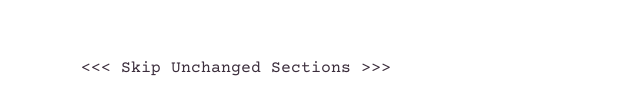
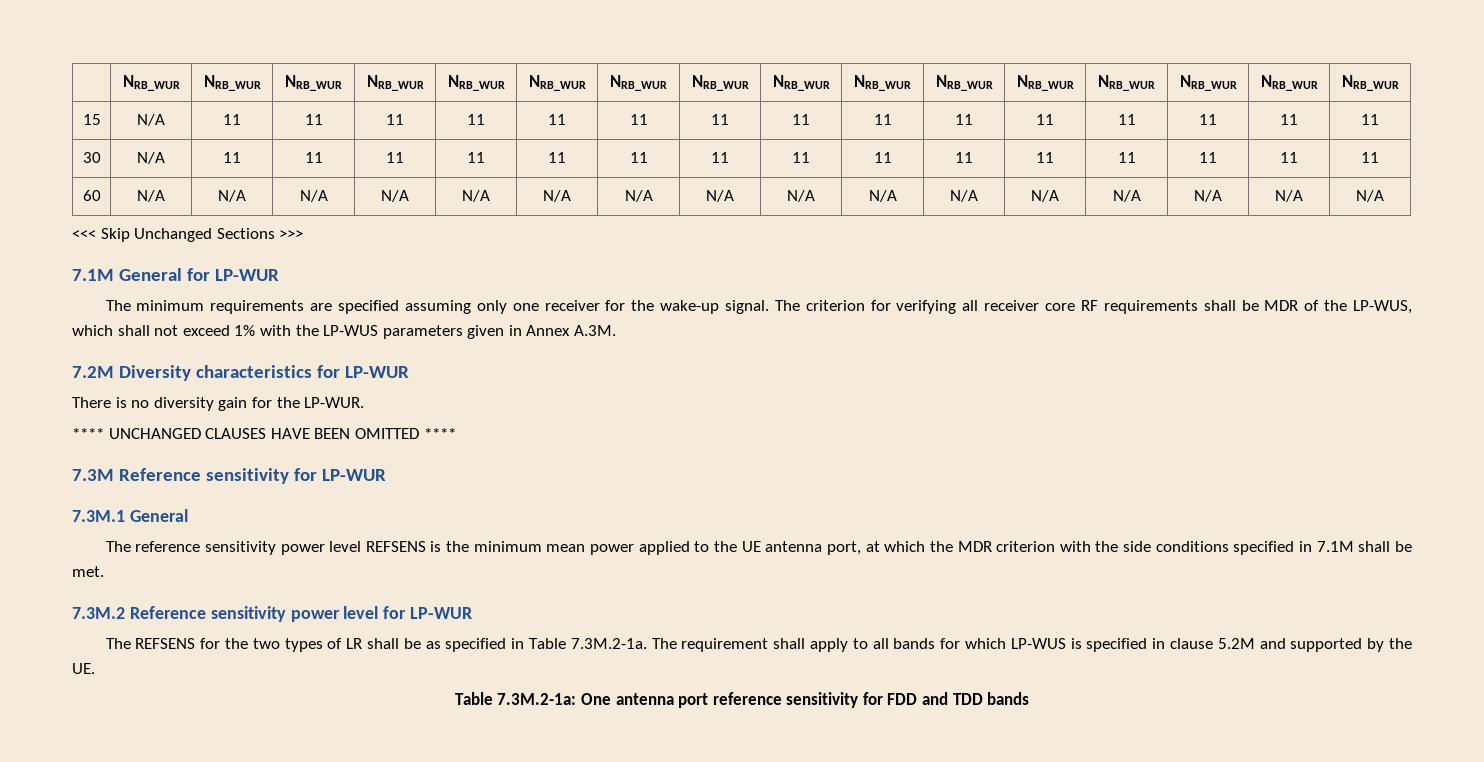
+ | NRB_WUR | NRB_WUR | NRB_WUR | NRB_WUR | NRB_WUR | NRB_WUR | NRB_WUR | NRB_WUR | NRB_WUR | NRB_WUR | NRB_WUR | NRB_WUR | NRB_WUR | NRB_WUR | NRB_WUR | NRB_WUR
+ 15 | N/A | 11 | 11 | 11 | 11 | 11 | 11 | 11 | 11 | 11 | 11 | 11 | 11 | 11 | 11 | 11
+ 30 | N/A | 11 | 11 | 11 | 11 | 11 | 11 | 11 | 11 | 11 | 11 | 11 | 11 | 11 | 11 | 11
+ 60 | N/A | N/A | N/A | N/A | N/A | N/A | N/A | N/A | N/A | N/A | N/A | N/A | N/A | N/A | N/A | N/A
+ 7.1M General for LP-WUR
+ The minimum requirements are specified assuming only one receiver for the wake-up signal. The criterion for verifying all receiver core RF requirements shall be MDR of the LP-WUS, which shall not exceed 1% with the LP-WUS parameters given in Annex A.3M.
+ 7.2M Diversity characteristics for LP-WUR
+ There is no diversity gain for the LP-WUR.
+ **** UNCHANGED CLAUSES HAVE BEEN OMITTED ****
+ 7.3M Reference sensitivity for LP-WUR
+ 7.3M.1 General
+ The reference sensitivity power level REFSENS is the minimum mean power applied to the UE antenna port, at which the MDR criterion with the side conditions specified in 7.1M shall be met.
+ 7.3M.2 Reference sensitivity power level for LP-WUR
+ The REFSENS for the two types of LR shall be as specified in Table 7.3M.2-1a. The requirement shall apply to all bands for which LP-WUS is specified in clause 5.2M and supported by the UE.
+ Table 7.3M.2-1a: One antenna port reference sensitivity for FDD and TDD bands

